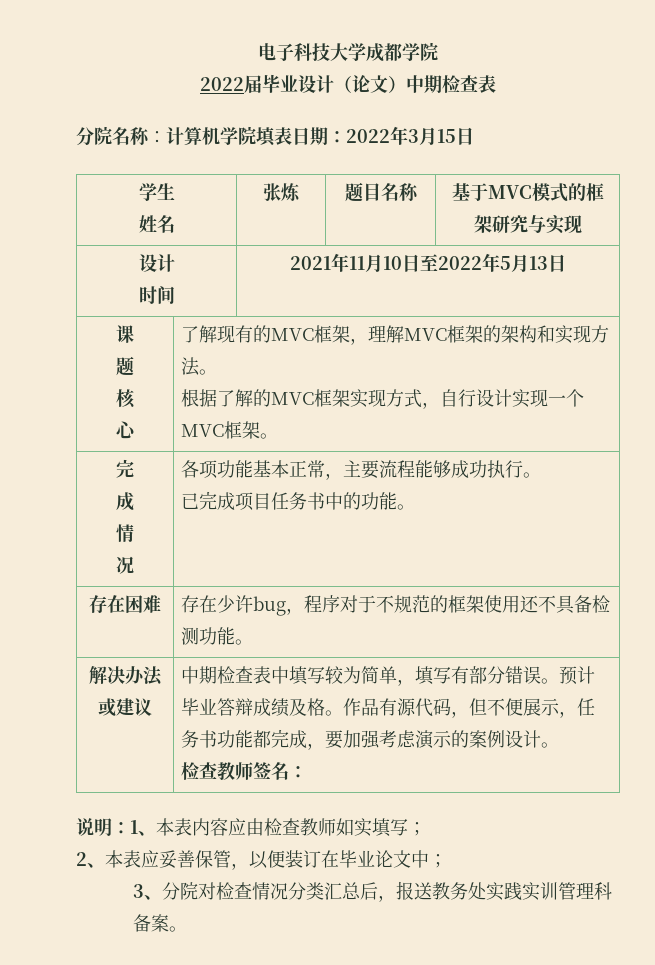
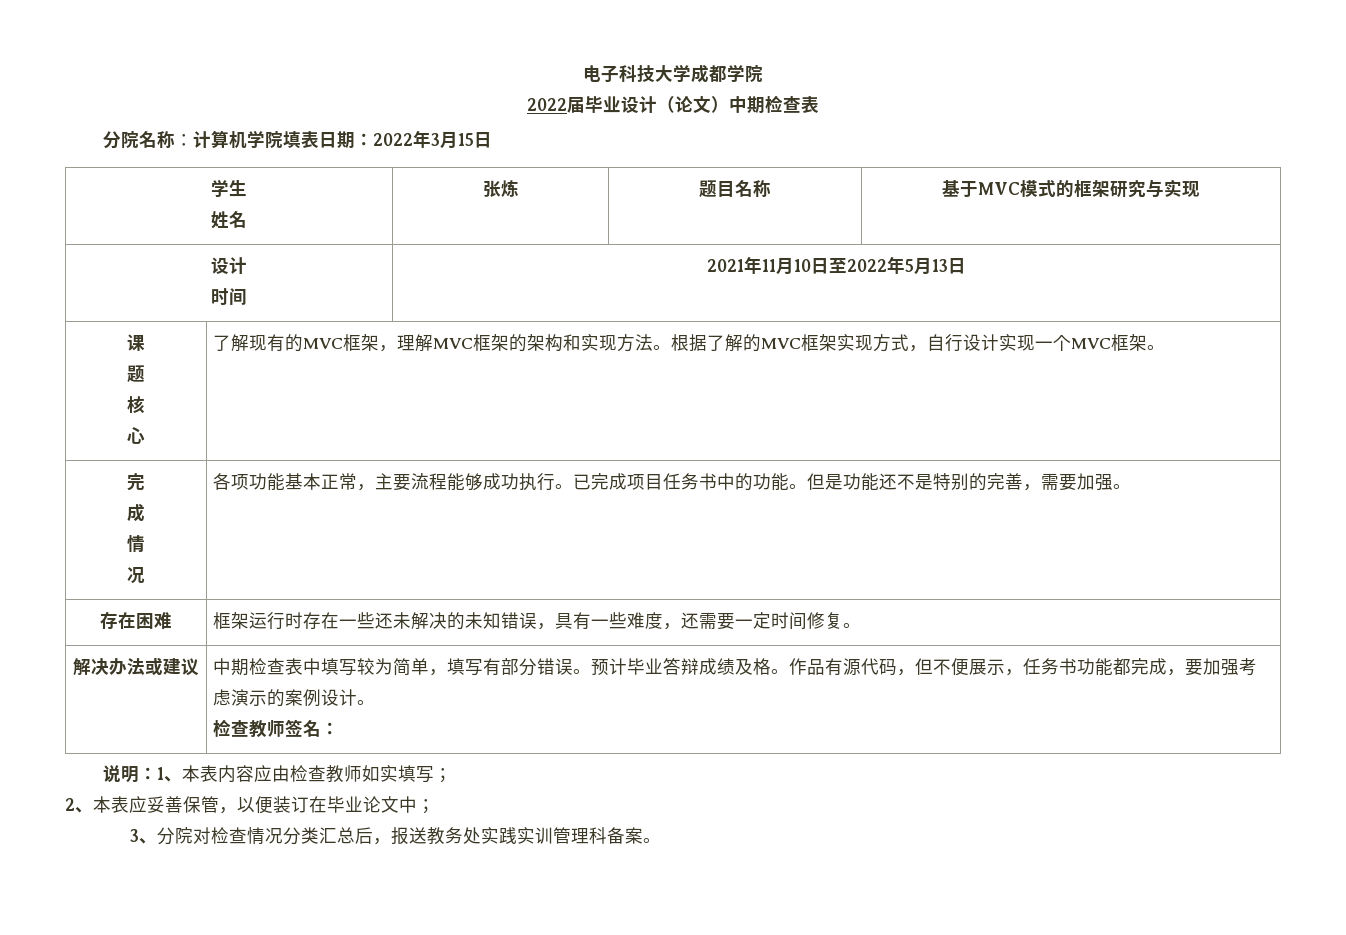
  课
  题
  核
- 心 | 了解现有的MVC框架，理解MVC框架的架构和实现方法。
- 根据了解的MVC框架实现方式，自行设计实现一个MVC框架。
+ 心 | 了解现有的MVC框架，理解MVC框架的架构和实现方法。根据了解的MVC框架实现方式，自行设计实现一个MVC框架。
  完
  成
  情
- 况 | 各项功能基本正常，主要流程能够成功执行。
- 已完成项目任务书中的功能。
- 存在困难 | 存在少许bug，程序对于不规范的框架使用还不具备检测功能。
+ 况 | 各项功能基本正常，主要流程能够成功执行。已完成项目任务书中的功能。但是功能还不是特别的完善，需要加强。
+ 存在困难 | 框架运行时存在一些还未解决的未知错误，具有一些难度，还需要一定时间修复。

